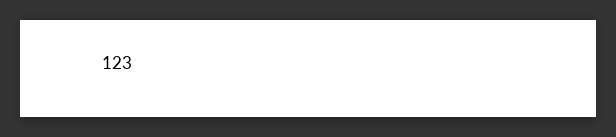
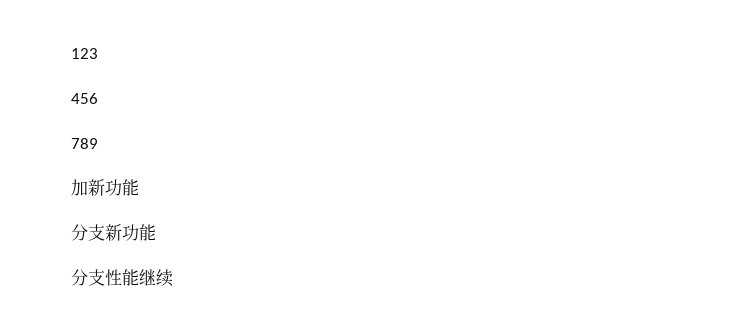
+ 456
+ 789
+ 加新功能
+ 分支新功能
+ 分支性能继续

